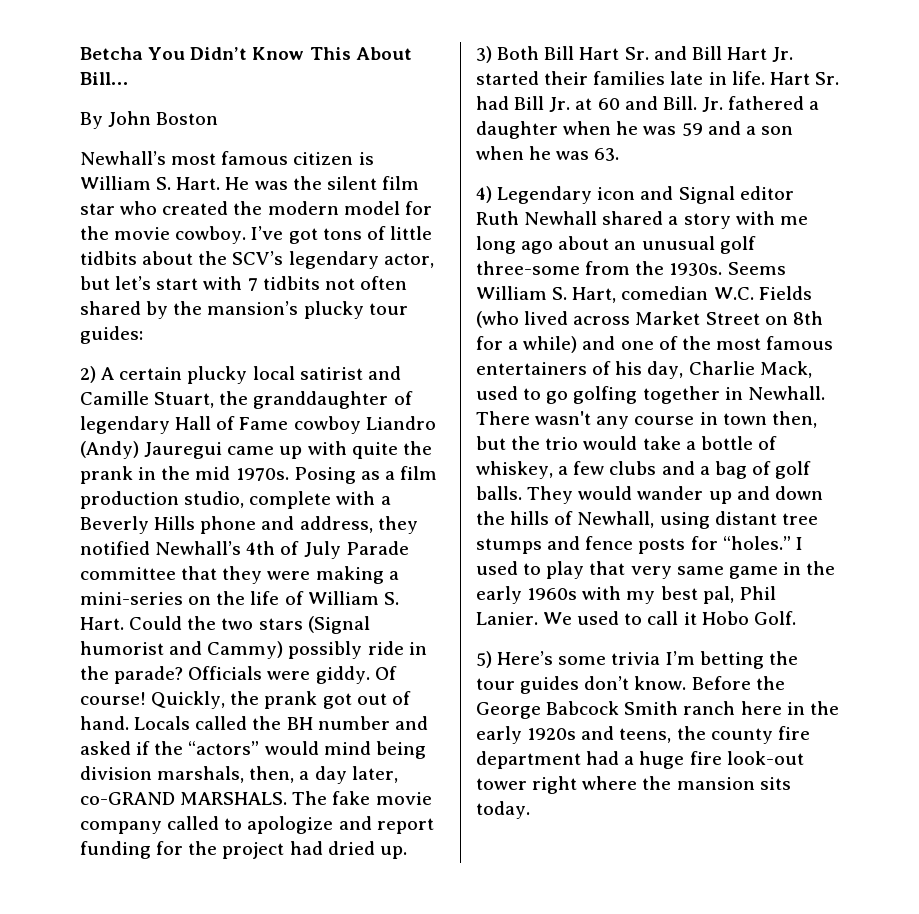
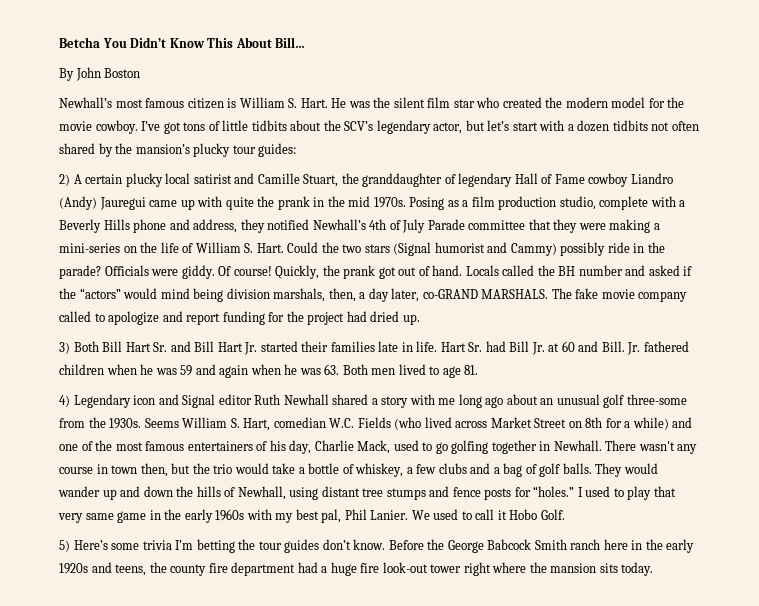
- I’ve got tons of little tidbits about the SCV’s legendary actor, but let’s start with 7 tidbits not often shared by the mansion’s plucky tour guides:
+ I’ve got tons of little tidbits about the SCV’s legendary actor, but let’s start with a dozen tidbits not often shared by the mansion’s plucky tour guides:
- Jr. fathered a daughter when he was 59 and a son when he was 63.
+ Jr. fathered children when he was 59 and again when he was 63. Both men lived to age 81.

